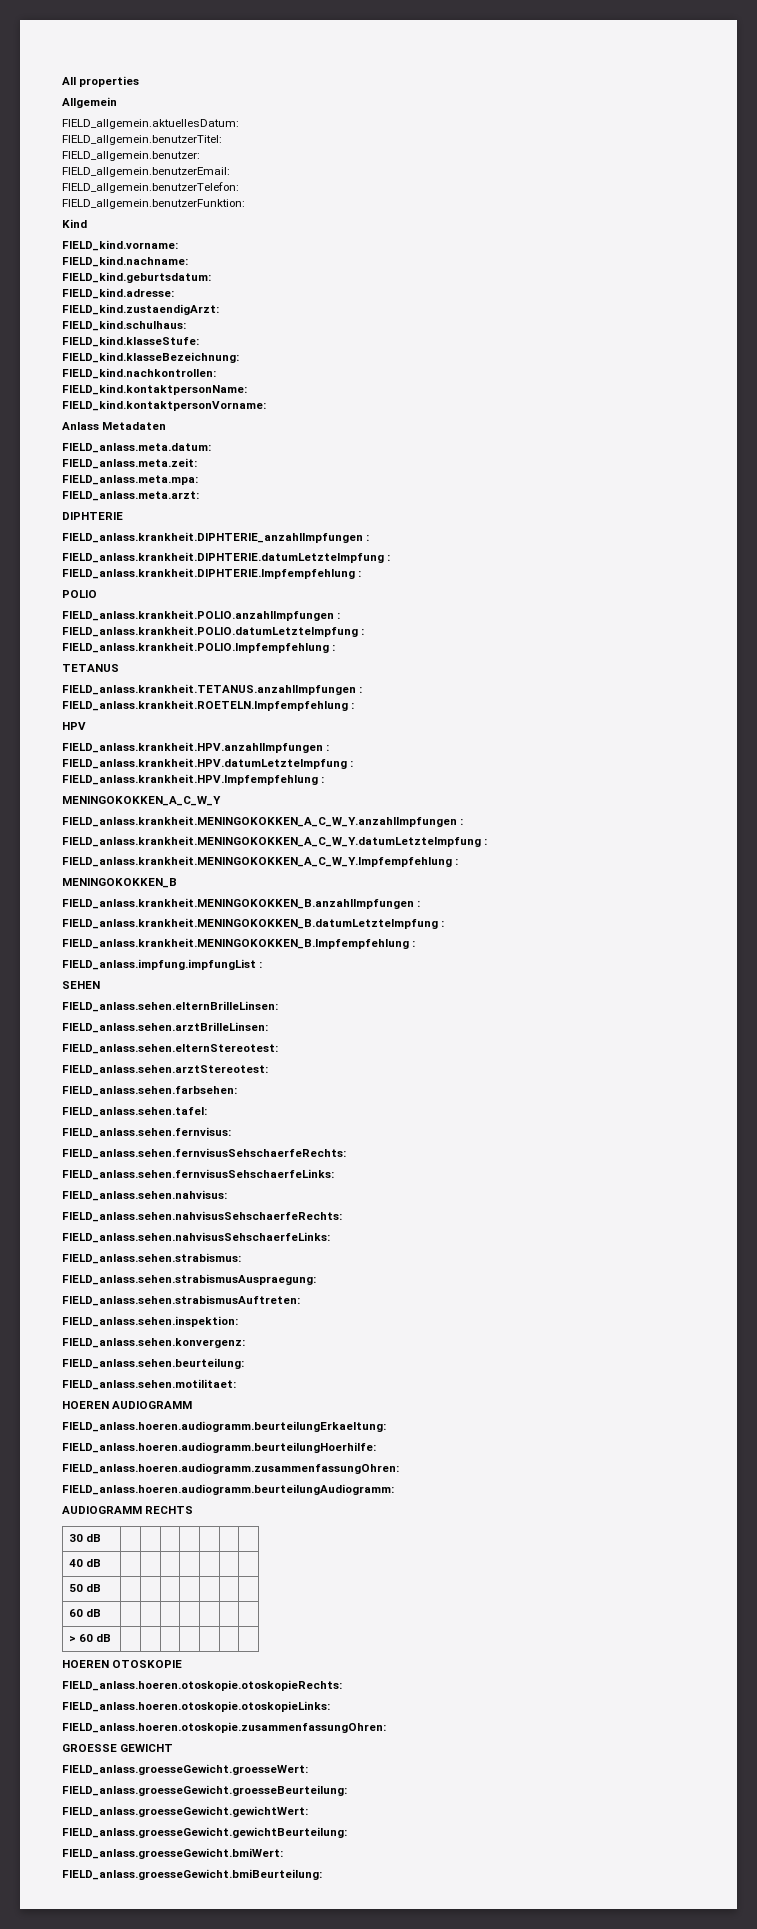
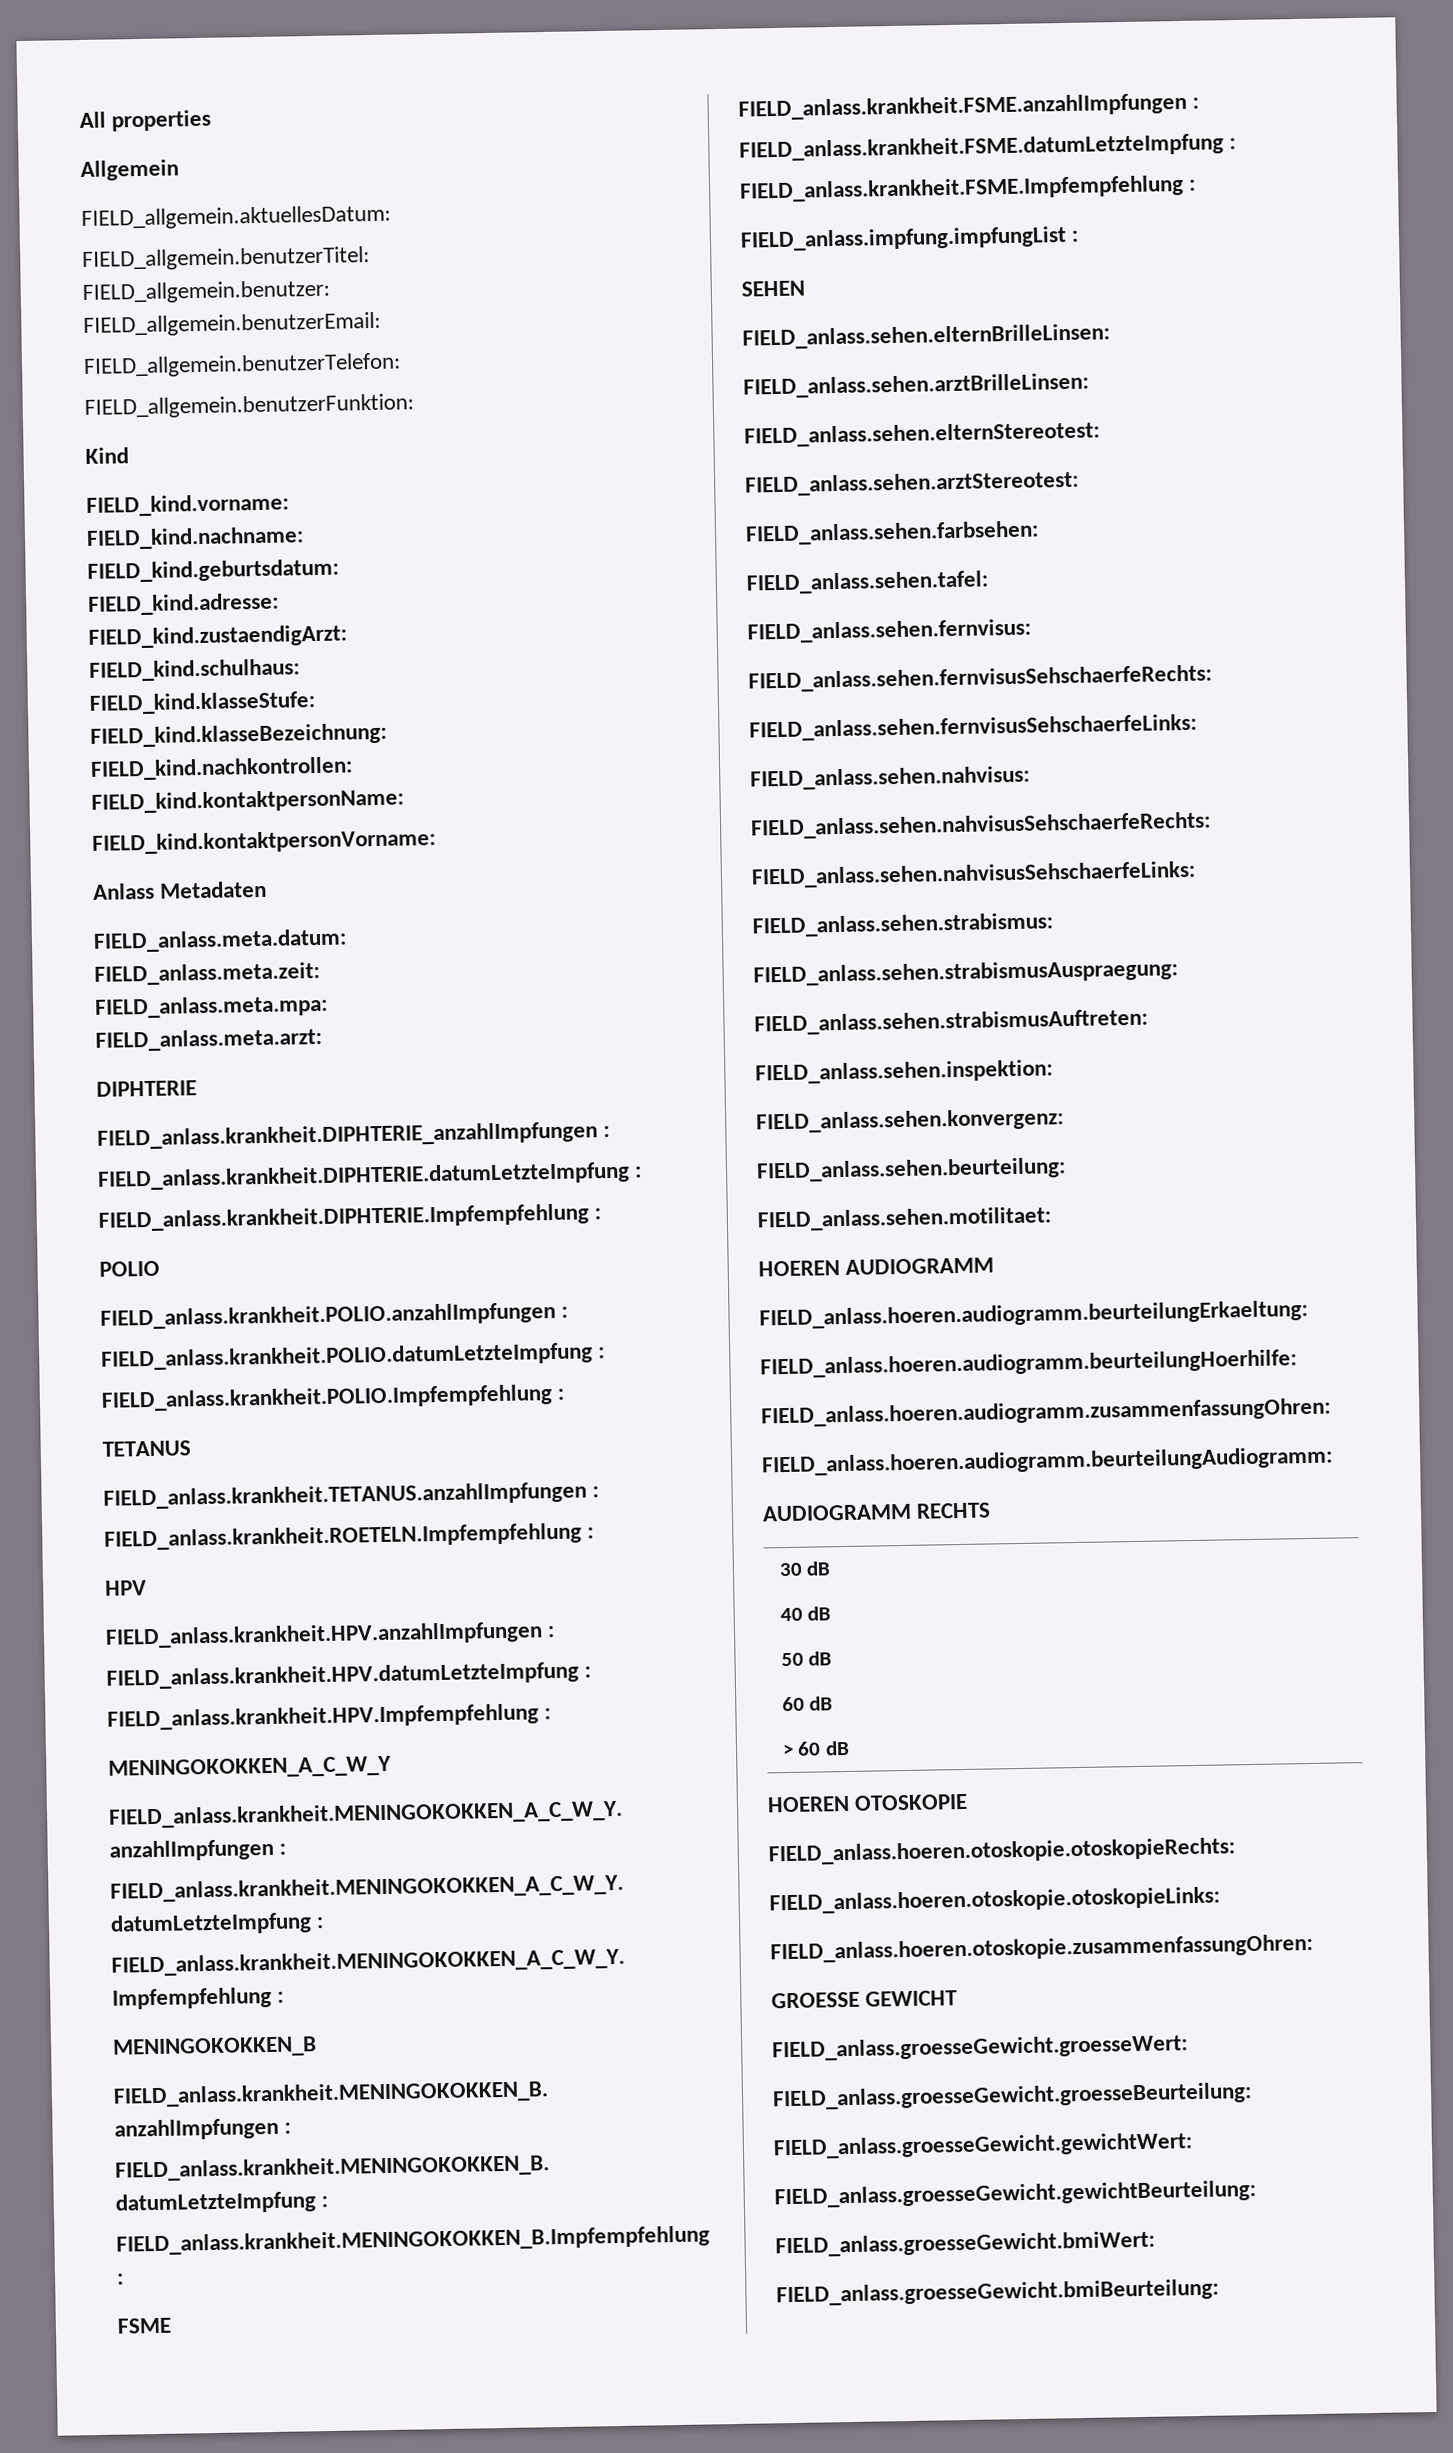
+ FSME
+ FIELD_anlass.krankheit.FSME.anzahlImpfungen :
+ FIELD_anlass.krankheit.FSME.datumLetzteImpfung :
+ FIELD_anlass.krankheit.FSME.Impfempfehlung :

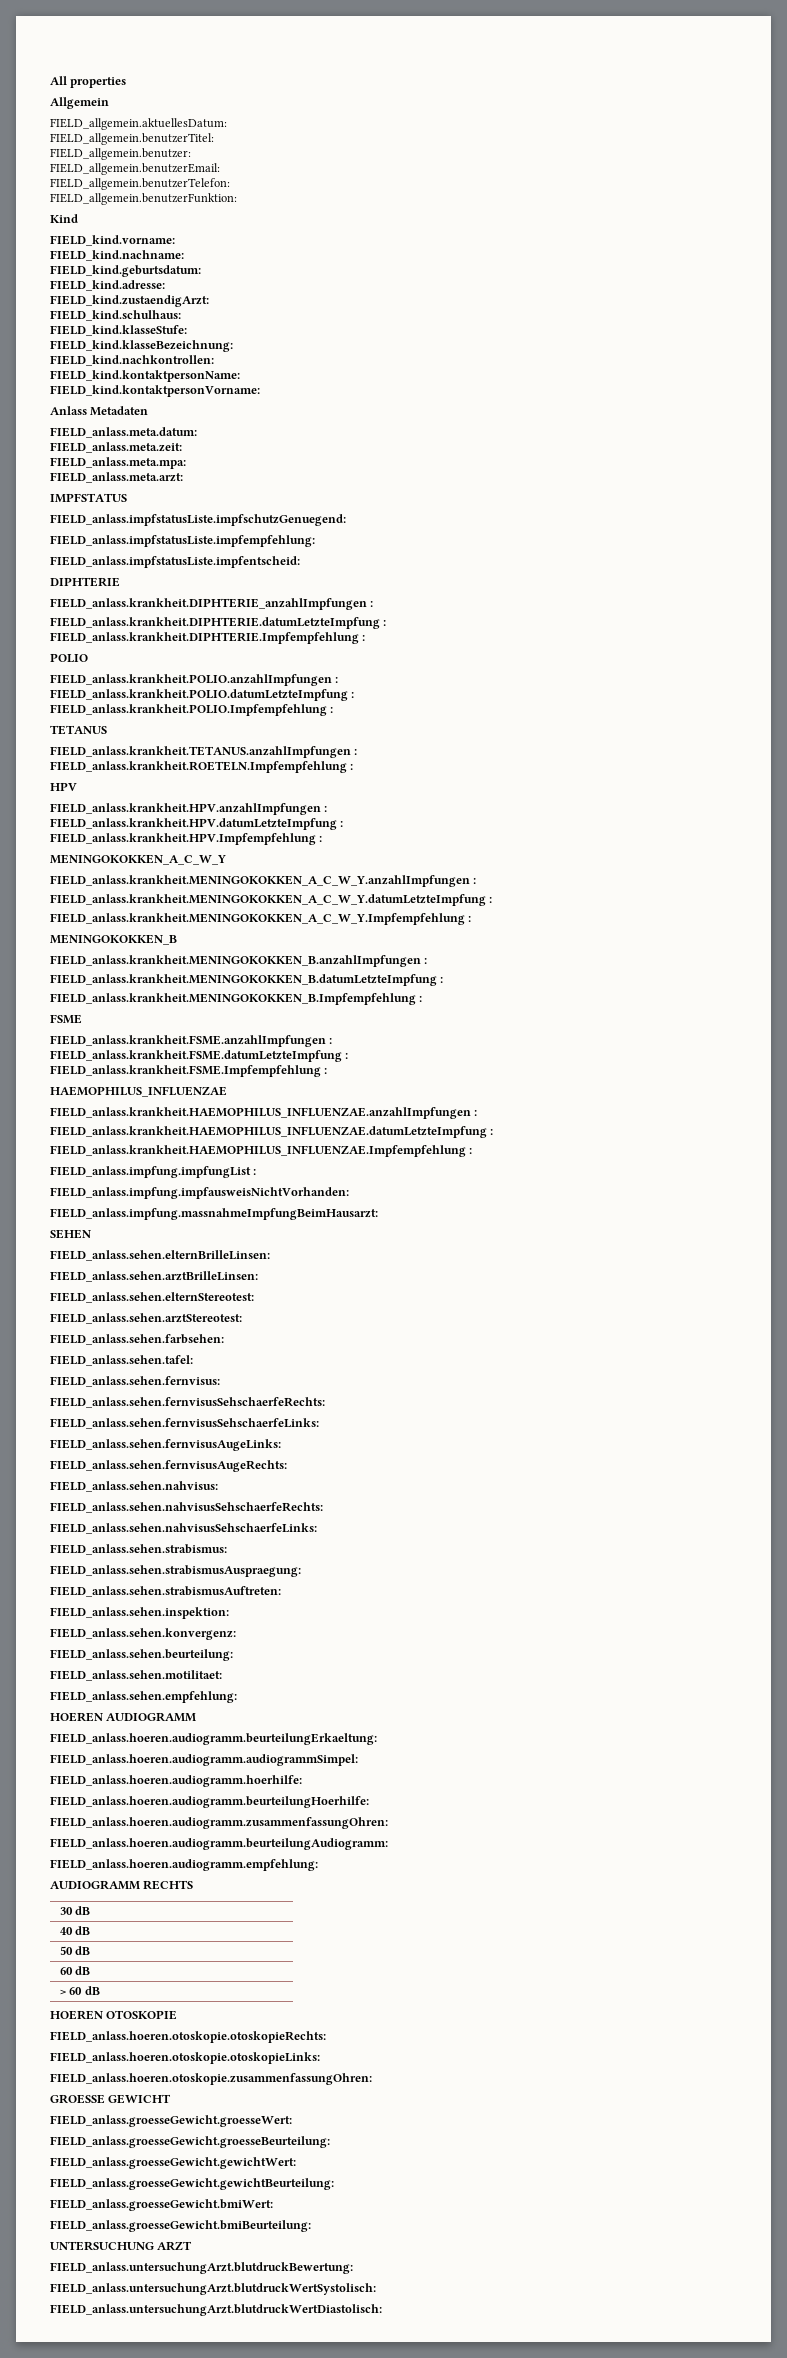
+ IMPFSTATUS
+ FIELD_anlass.impfstatusListe.impfschutzGenuegend:
+ FIELD_anlass.impfstatusListe.impfempfehlung:
+ FIELD_anlass.impfstatusListe.impfentscheid:
+ HAEMOPHILUS_INFLUENZAE
+ FIELD_anlass.krankheit.HAEMOPHILUS_INFLUENZAE.anzahlImpfungen :
+ FIELD_anlass.krankheit.HAEMOPHILUS_INFLUENZAE.datumLetzteImpfung :
+ FIELD_anlass.krankheit.HAEMOPHILUS_INFLUENZAE.Impfempfehlung :
+ FIELD_anlass.impfung.impfausweisNichtVorhanden:
+ FIELD_anlass.impfung.massnahmeImpfungBeimHausarzt:
+ FIELD_anlass.sehen.fernvisusAugeLinks:
+ FIELD_anlass.sehen.fernvisusAugeRechts:
+ FIELD_anlass.sehen.empfehlung:
+ FIELD_anlass.hoeren.audiogramm.audiogrammSimpel:
+ FIELD_anlass.hoeren.audiogramm.hoerhilfe:
+ FIELD_anlass.hoeren.audiogramm.empfehlung:
+ UNTERSUCHUNG ARZT
+ FIELD_anlass.untersuchungArzt.blutdruckBewertung:
+ FIELD_anlass.untersuchungArzt.blutdruckWertSystolisch:
+ FIELD_anlass.untersuchungArzt.blutdruckWertDiastolisch:

